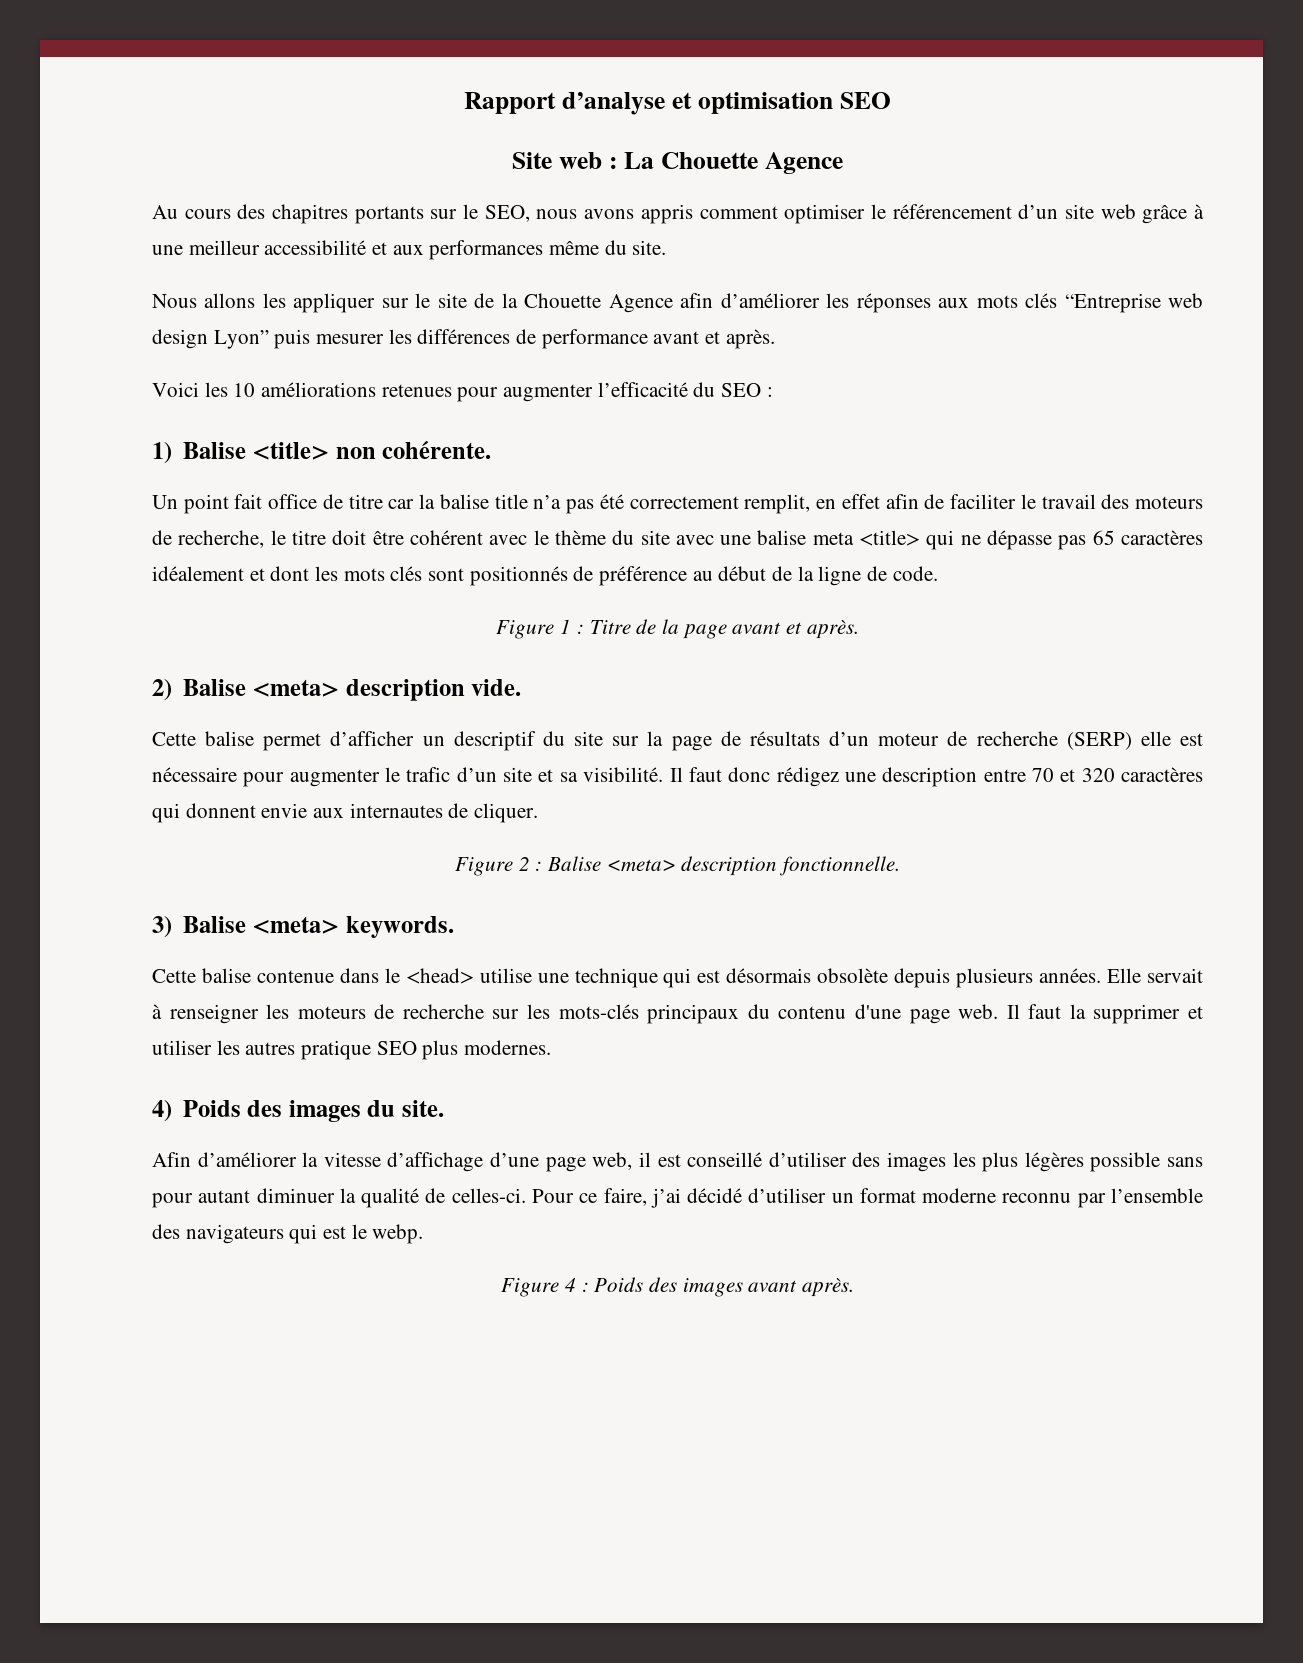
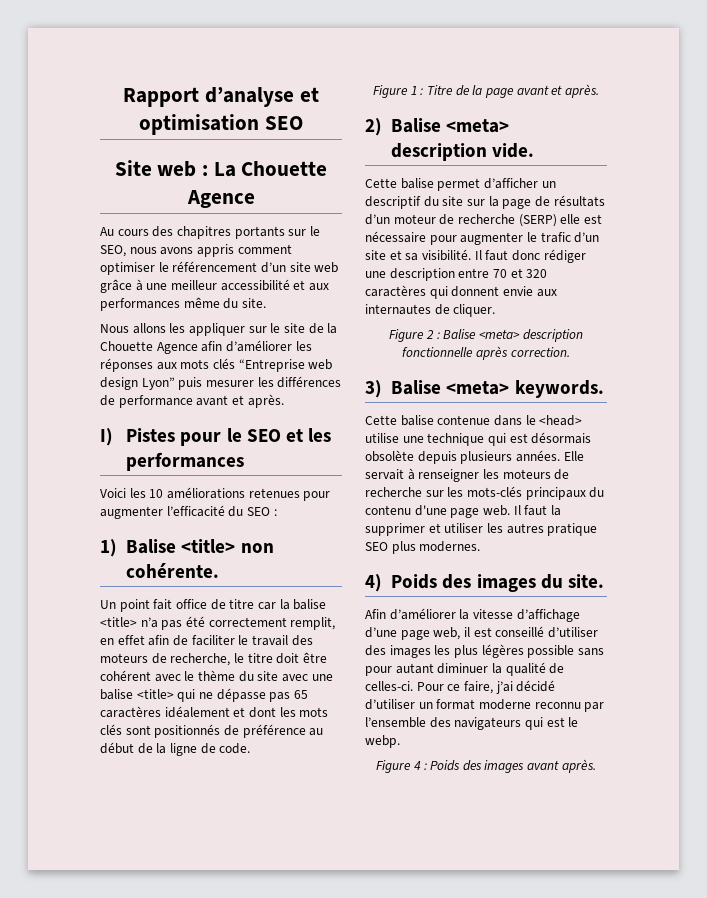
+ I) Pistes pour le SEO et les performances
- Un point fait office de titre car la balise title n’a pas été correctement remplit, en effet afin de faciliter le travail des moteurs de recherche, le titre doit être cohérent avec le thème du site avec une balise meta <title> qui ne dépasse pas 65 caractères idéalement et dont les mots clés sont positionnés de préférence au début de la ligne de code.
+ Un point fait office de titre car la balise <title> n’a pas été correctement remplit, en effet afin de faciliter le travail des moteurs de recherche, le titre doit être cohérent avec le thème du site avec une balise <title> qui ne dépasse pas 65 caractères idéalement et dont les mots clés sont positionnés de préférence au début de la ligne de code.
- Il faut donc rédigez une description entre 70 et 320 caractères qui donnent envie aux internautes de cliquer.
+ Il faut donc rédiger une description entre 70 et 320 caractères qui donnent envie aux internautes de cliquer.
- Figure 2 : Balise <meta> description fonctionnelle.
+ Figure 2 : Balise <meta> description fonctionnelle après correction.

